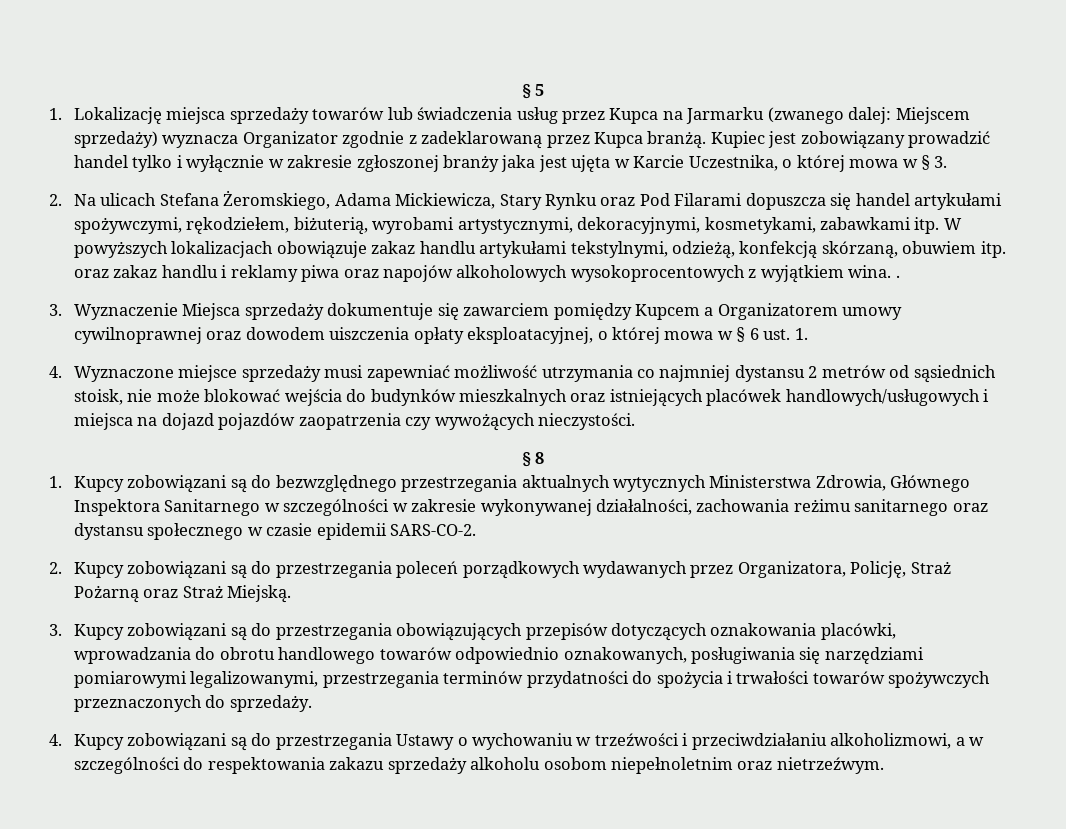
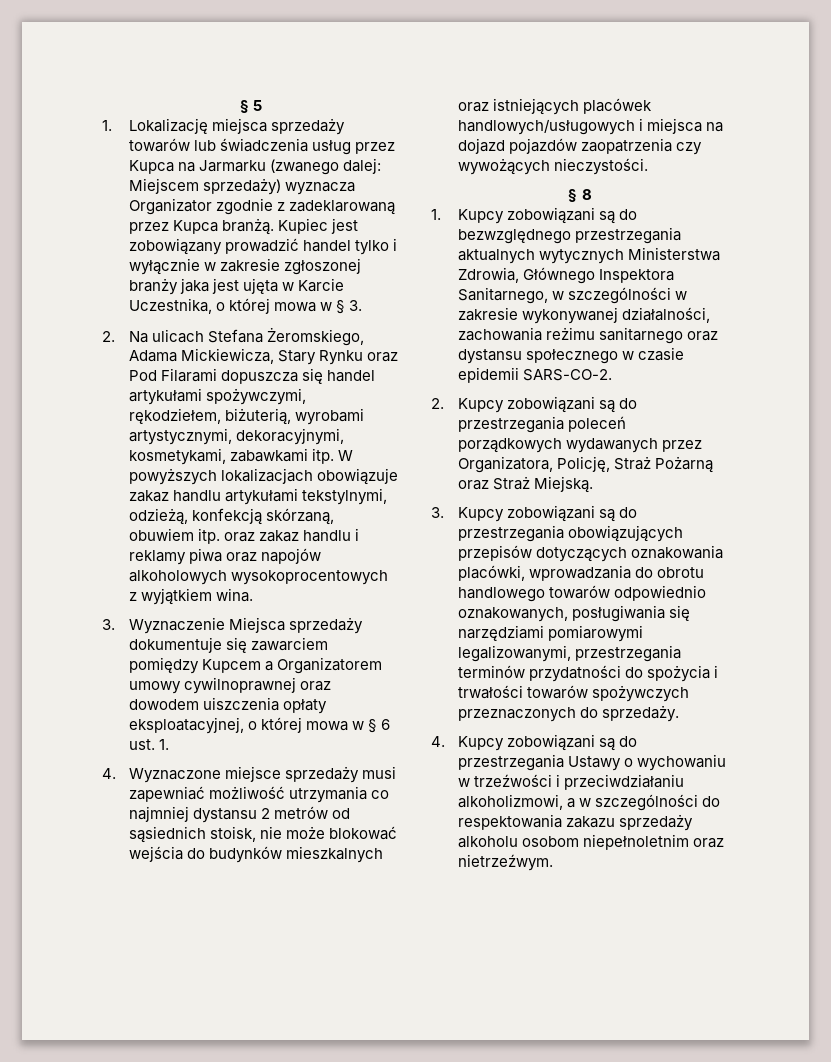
- W powyższych lokalizacjach obowiązuje zakaz handlu artykułami tekstylnymi, odzieżą, konfekcją skórzaną, obuwiem itp. oraz zakaz handlu i reklamy piwa oraz napojów alkoholowych wysokoprocentowych z wyjątkiem wina. .
+ W powyższych lokalizacjach obowiązuje zakaz handlu artykułami tekstylnymi, odzieżą, konfekcją skórzaną, obuwiem itp. oraz zakaz handlu i reklamy piwa oraz napojów alkoholowych wysokoprocentowych z wyjątkiem wina.
- 1. Kupcy zobowiązani są do bezwzględnego przestrzegania aktualnych wytycznych Ministerstwa Zdrowia, Głównego Inspektora Sanitarnego w szczególności w zakresie wykonywanej działalności, zachowania reżimu sanitarnego oraz dystansu społecznego w czasie epidemii SARS-CO-2.
+ 1. Kupcy zobowiązani są do bezwzględnego przestrzegania aktualnych wytycznych Ministerstwa Zdrowia, Głównego Inspektora Sanitarnego, w szczególności w zakresie wykonywanej działalności, zachowania reżimu sanitarnego oraz dystansu społecznego w czasie epidemii SARS-CO-2.

